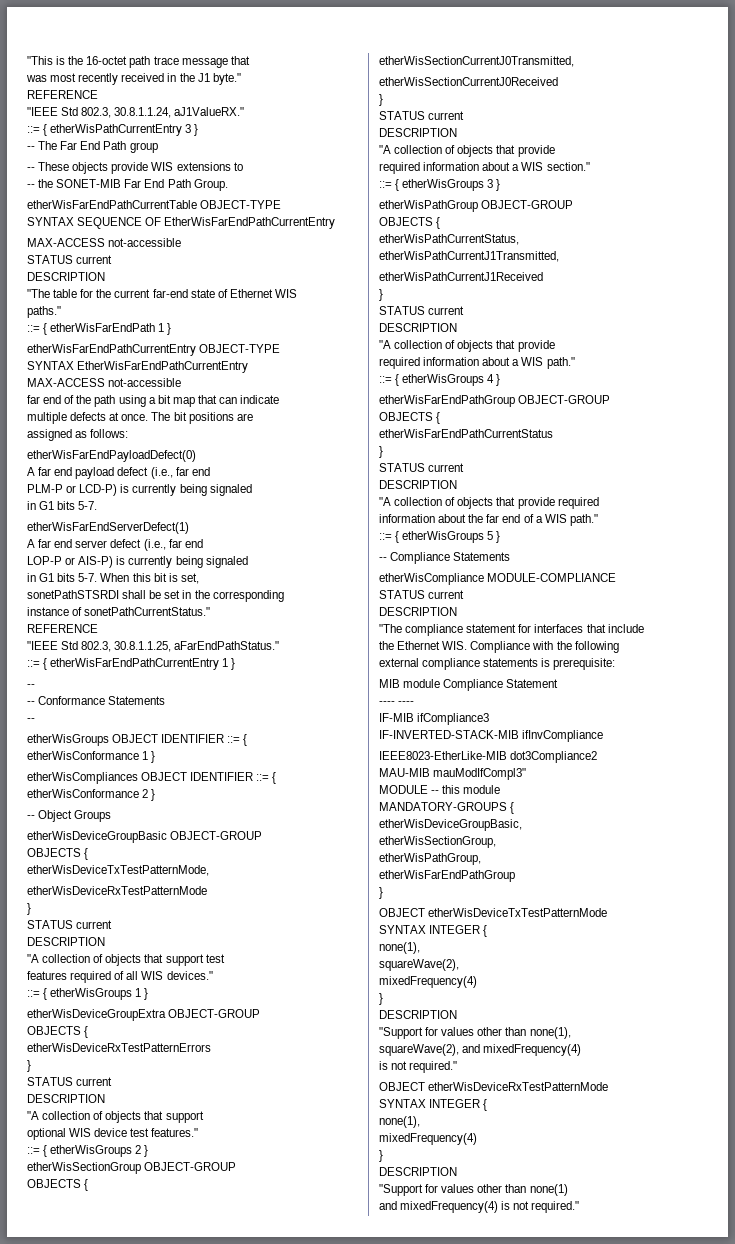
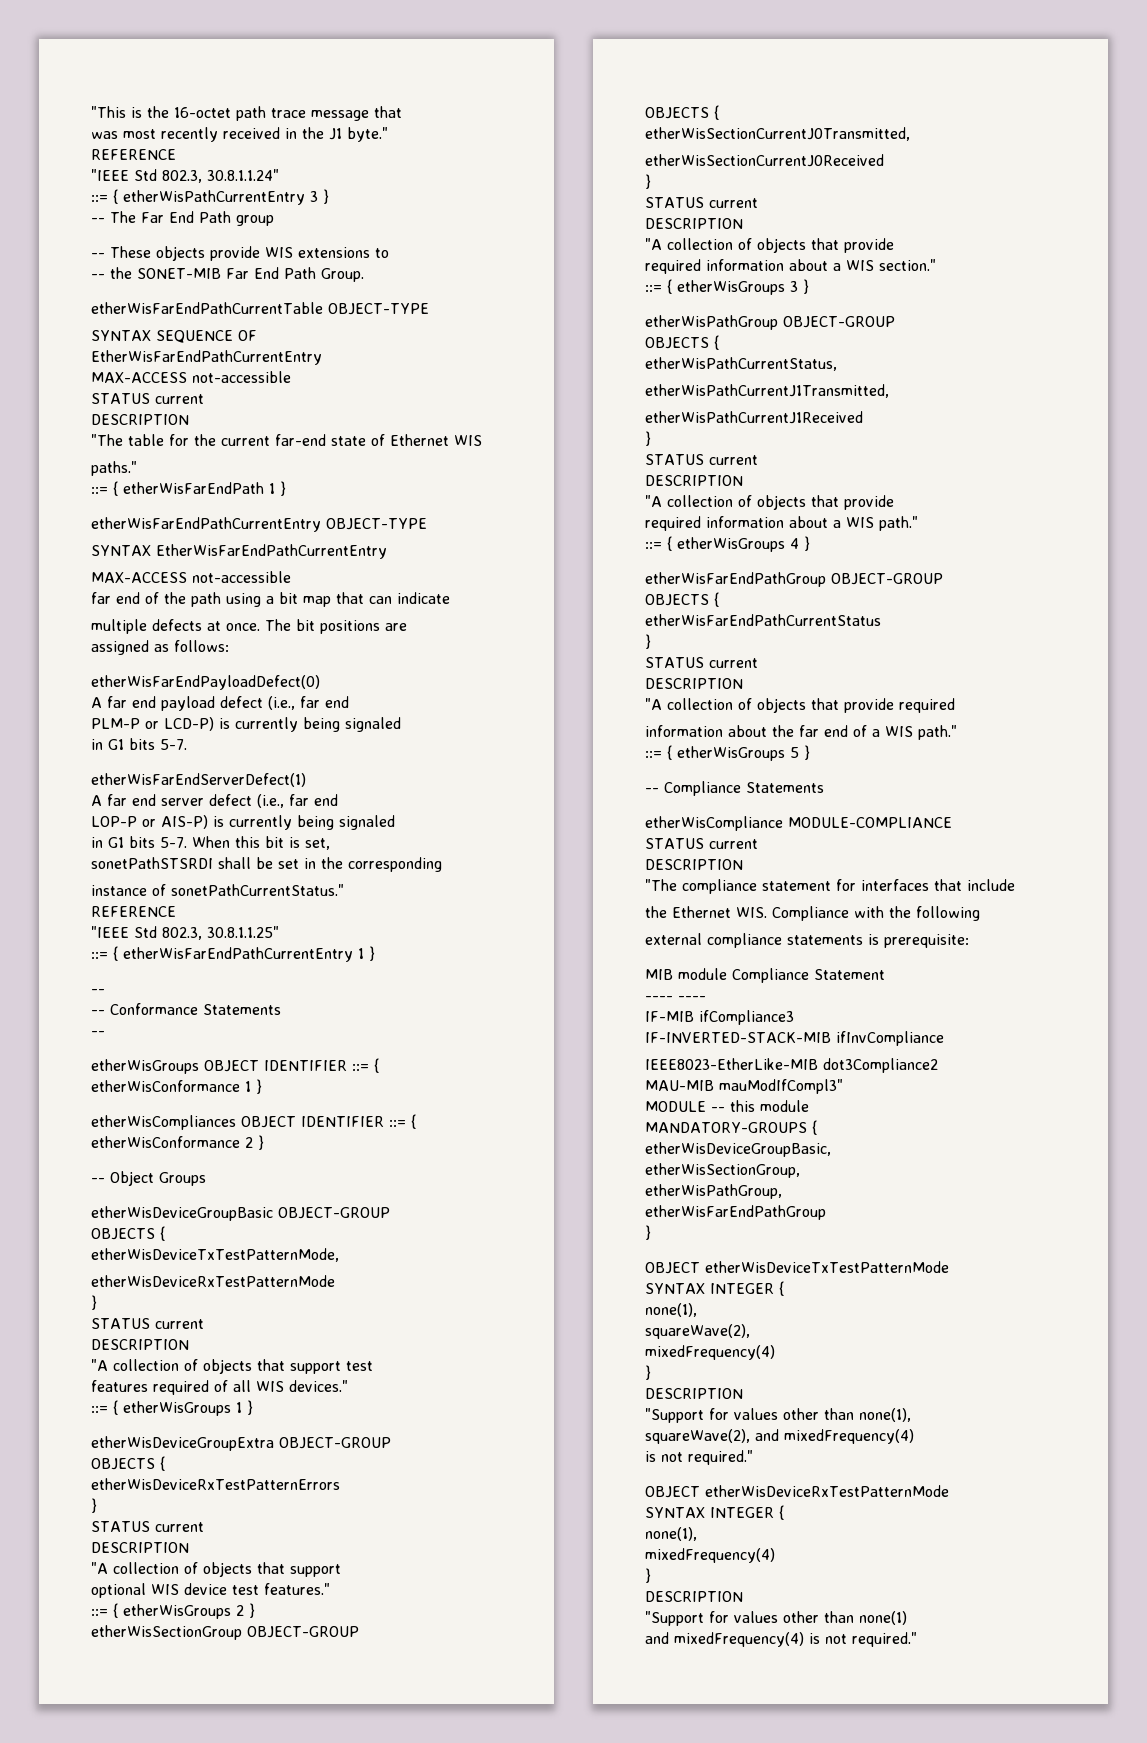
- "IEEE Std 802.3, 30.8.1.1.24, aJ1ValueRX."
+ "IEEE Std 802.3, 30.8.1.1.24"
- "IEEE Std 802.3, 30.8.1.1.25, aFarEndPathStatus."
+ "IEEE Std 802.3, 30.8.1.1.25"

